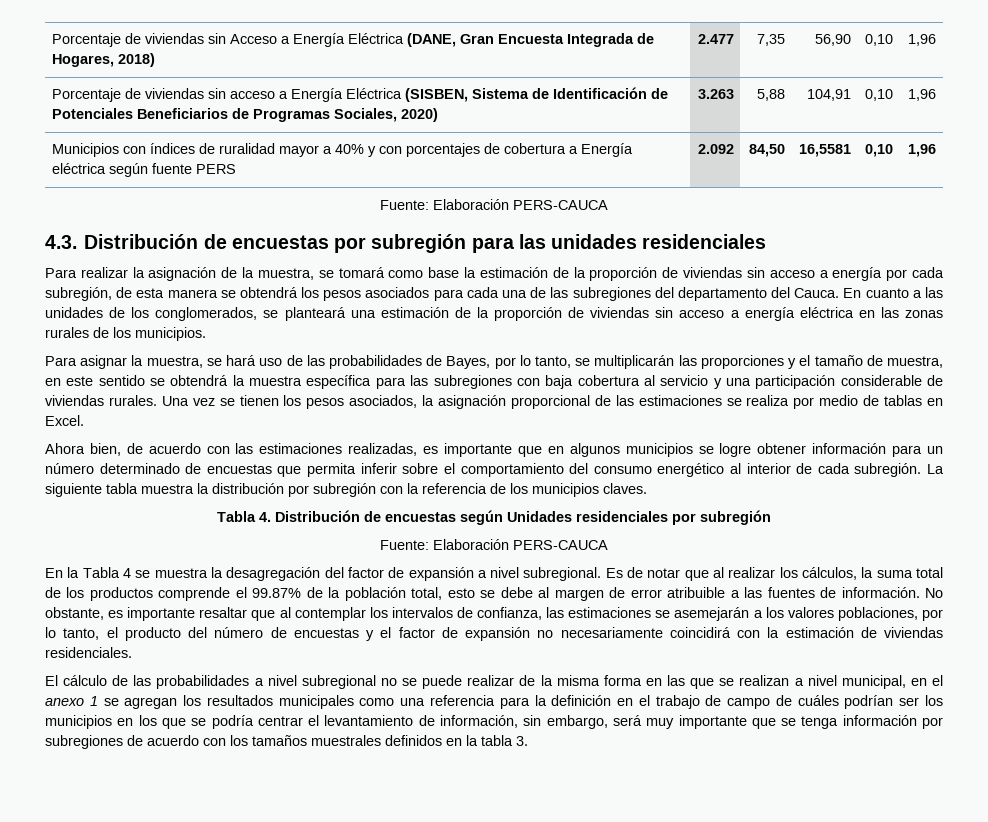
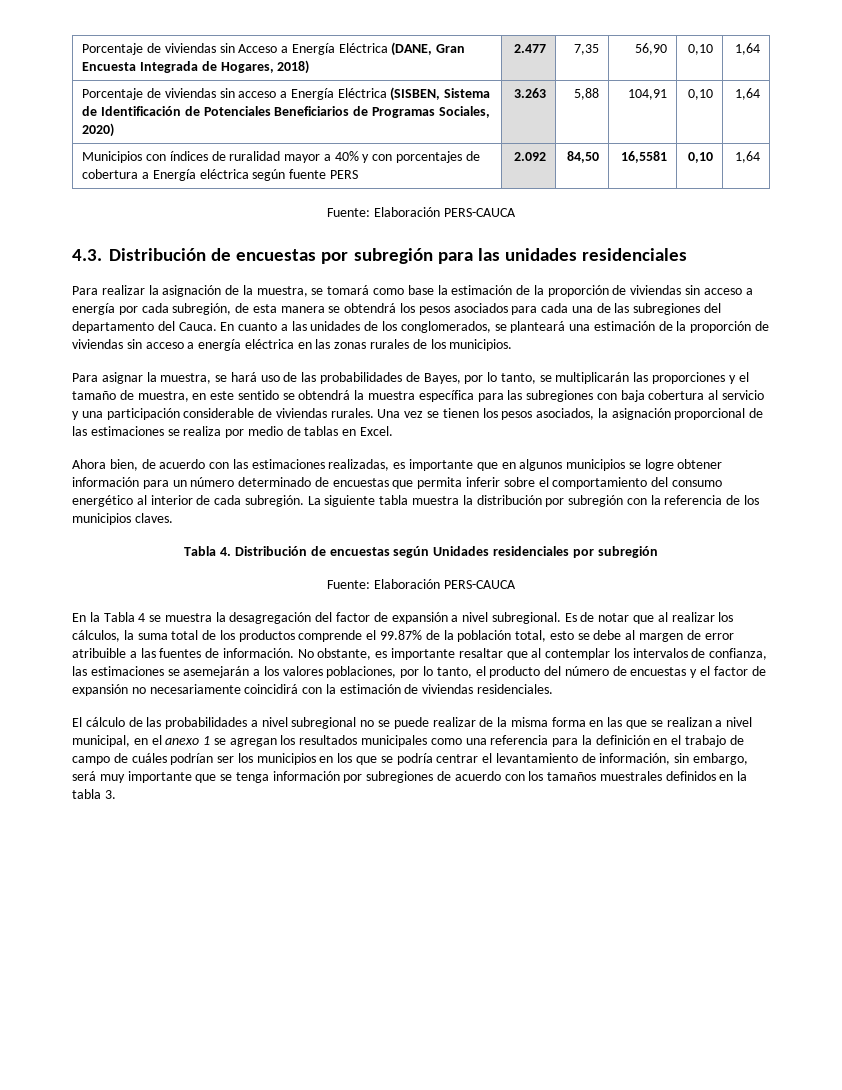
- Porcentaje de viviendas sin Acceso a Energía Eléctrica (DANE, Gran Encuesta Integrada de Hogares, 2018) | 2.477 | 7,35 | 56,90 | 0,10 | 1,96
+ Porcentaje de viviendas sin Acceso a Energía Eléctrica (DANE, Gran Encuesta Integrada de Hogares, 2018) | 2.477 | 7,35 | 56,90 | 0,10 | 1,64
- Porcentaje de viviendas sin acceso a Energía Eléctrica (SISBEN, Sistema de Identificación de Potenciales Beneficiarios de Programas Sociales, 2020) | 3.263 | 5,88 | 104,91 | 0,10 | 1,96
+ Porcentaje de viviendas sin acceso a Energía Eléctrica (SISBEN, Sistema de Identificación de Potenciales Beneficiarios de Programas Sociales, 2020) | 3.263 | 5,88 | 104,91 | 0,10 | 1,64
- Municipios con índices de ruralidad mayor a 40% y con porcentajes de cobertura a Energía eléctrica según fuente PERS | 2.092 | 84,50 | 16,5581 | 0,10 | 1,96
+ Municipios con índices de ruralidad mayor a 40% y con porcentajes de cobertura a Energía eléctrica según fuente PERS | 2.092 | 84,50 | 16,5581 | 0,10 | 1,64

